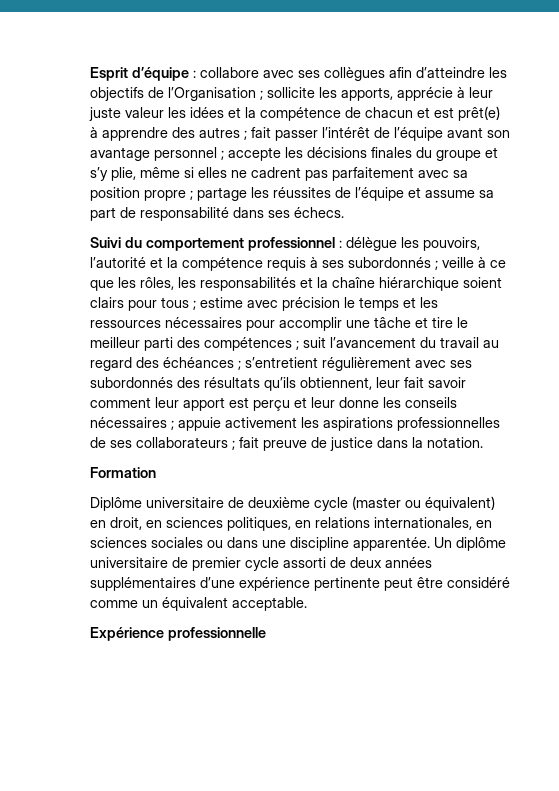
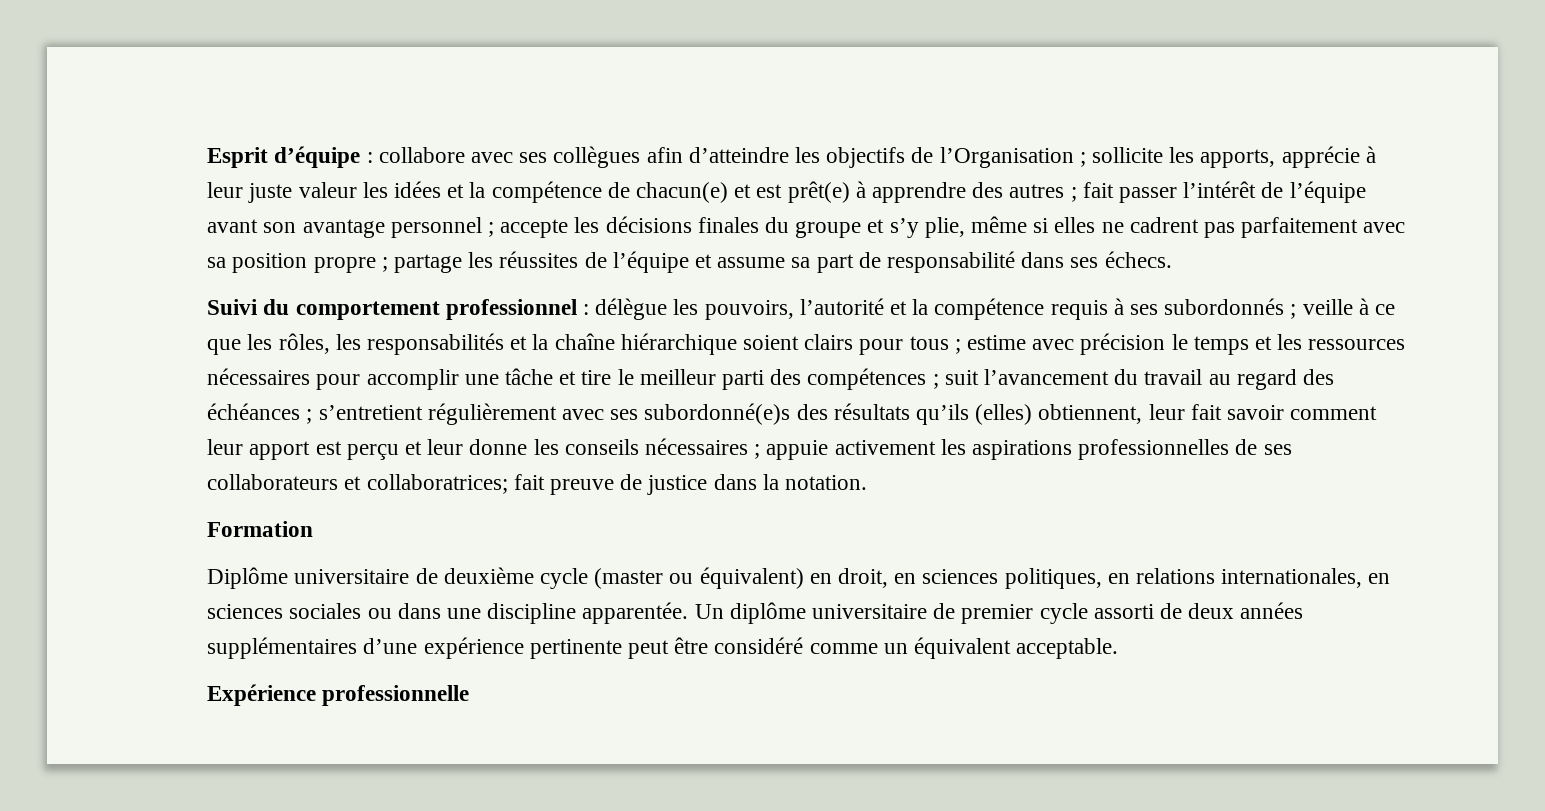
- sollicite les apports, apprécie à leur juste valeur les idées et la compétence de chacun et est prêt(e) à apprendre des autres ;
+ sollicite les apports, apprécie à leur juste valeur les idées et la compétence de chacun(e) et est prêt(e) à apprendre des autres ;
- s’entretient régulièrement avec ses subordonnés des résultats qu’ils obtiennent, leur fait savoir comment leur apport est perçu et leur donne les conseils nécessaires ;
+ s’entretient régulièrement avec ses subordonné(e)s des résultats qu’ils (elles) obtiennent, leur fait savoir comment leur apport est perçu et leur donne les conseils nécessaires ;
- appuie activement les aspirations professionnelles de ses collaborateurs ;
+ appuie activement les aspirations professionnelles de ses collaborateurs et collaboratrices;

